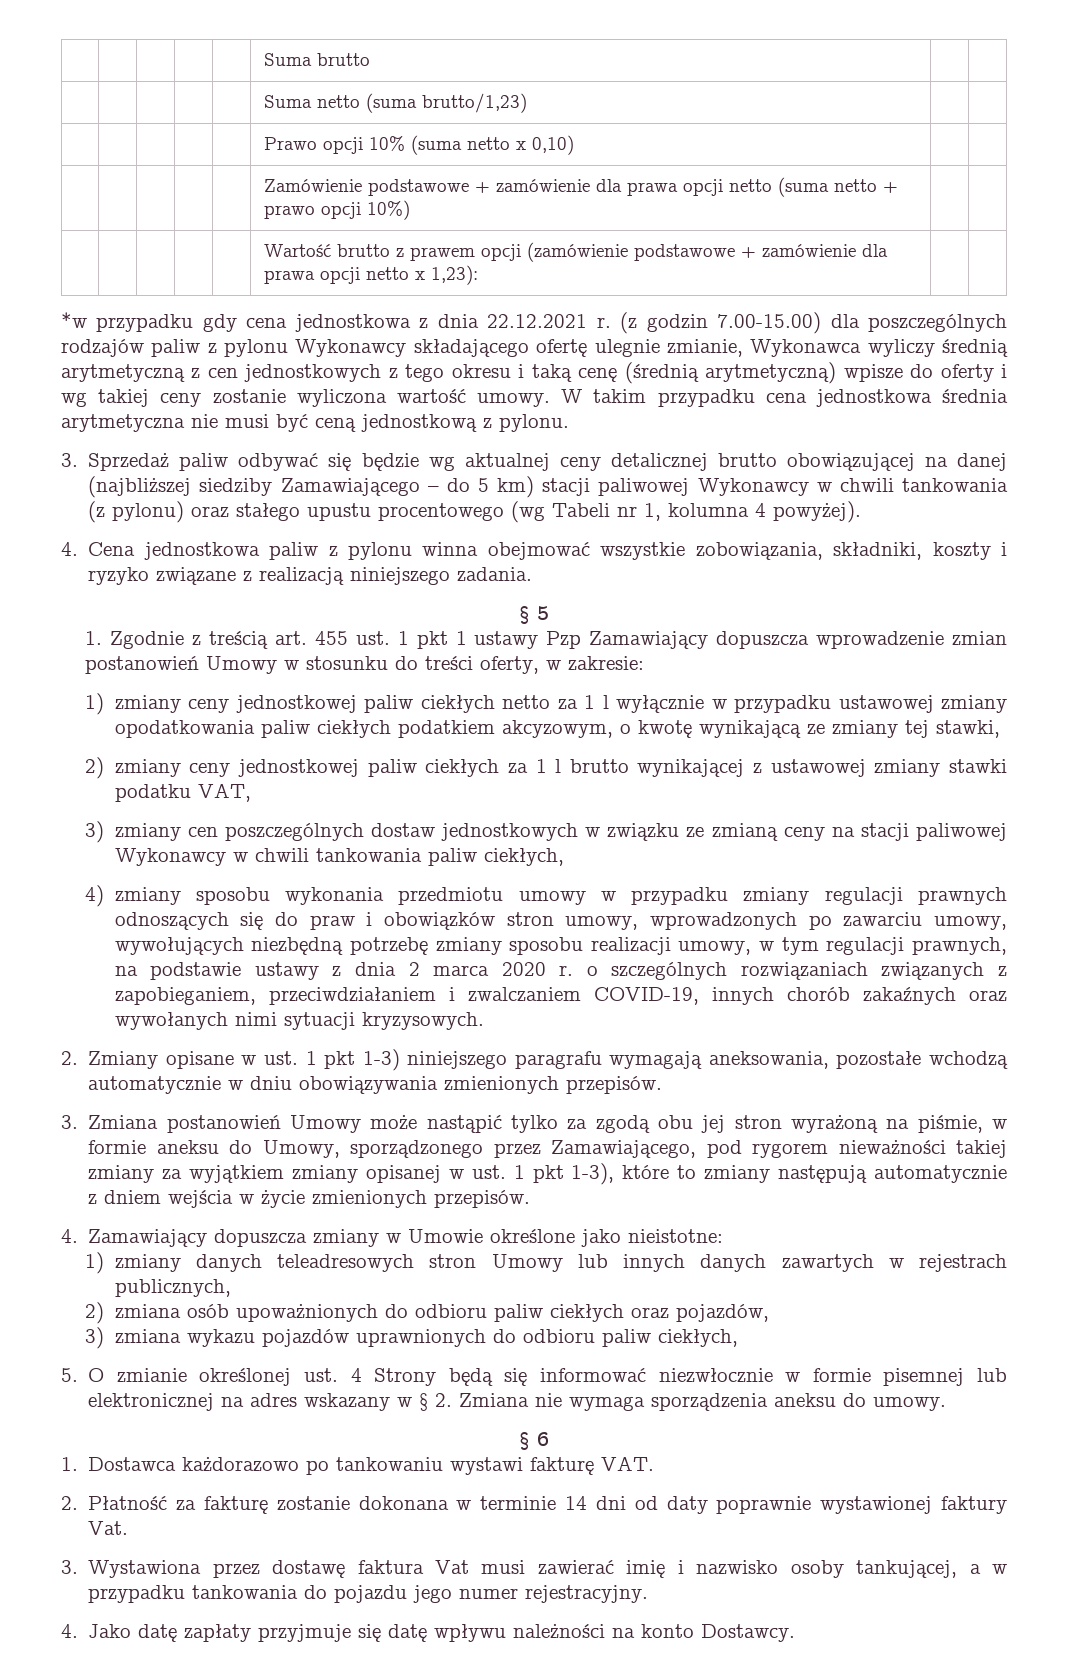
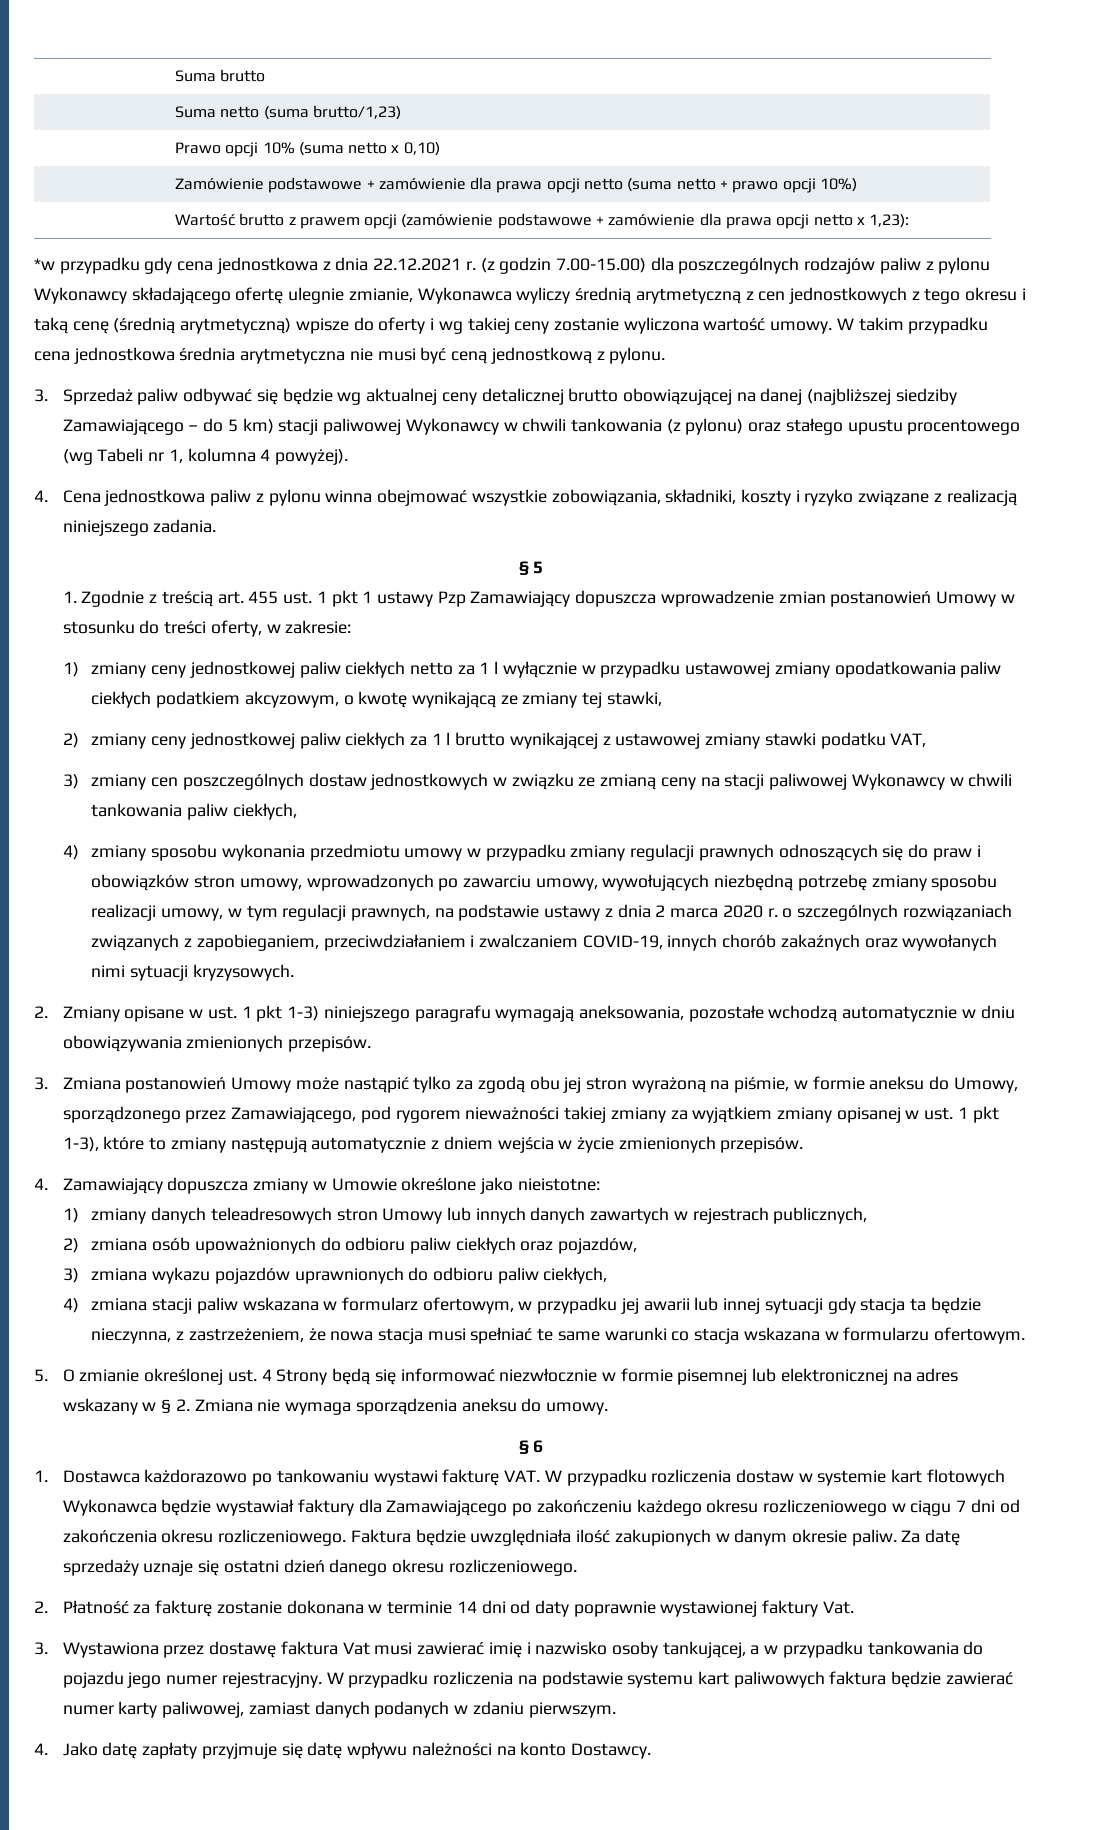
+ 4) zmiana stacji paliw wskazana w formularz ofertowym, w przypadku jej awarii lub innej sytuacji gdy stacja ta będzie nieczynna, z zastrzeżeniem, że nowa stacja musi spełniać te same warunki co stacja wskazana w formularzu ofertowym.
- 1. Dostawca każdorazowo po tankowaniu wystawi fakturę VAT.
+ 1. Dostawca każdorazowo po tankowaniu wystawi fakturę VAT. W przypadku rozliczenia dostaw w systemie kart flotowych Wykonawca będzie wystawiał faktury dla Zamawiającego po zakończeniu każdego okresu rozliczeniowego w ciągu 7 dni od zakończenia okresu rozliczeniowego. Faktura będzie uwzględniała ilość zakupionych w danym okresie paliw. Za datę sprzedaży uznaje się ostatni dzień danego okresu rozliczeniowego.
+ W przypadku rozliczenia na podstawie systemu kart paliwowych faktura będzie zawierać numer karty paliwowej, zamiast danych podanych w zdaniu pierwszym.

